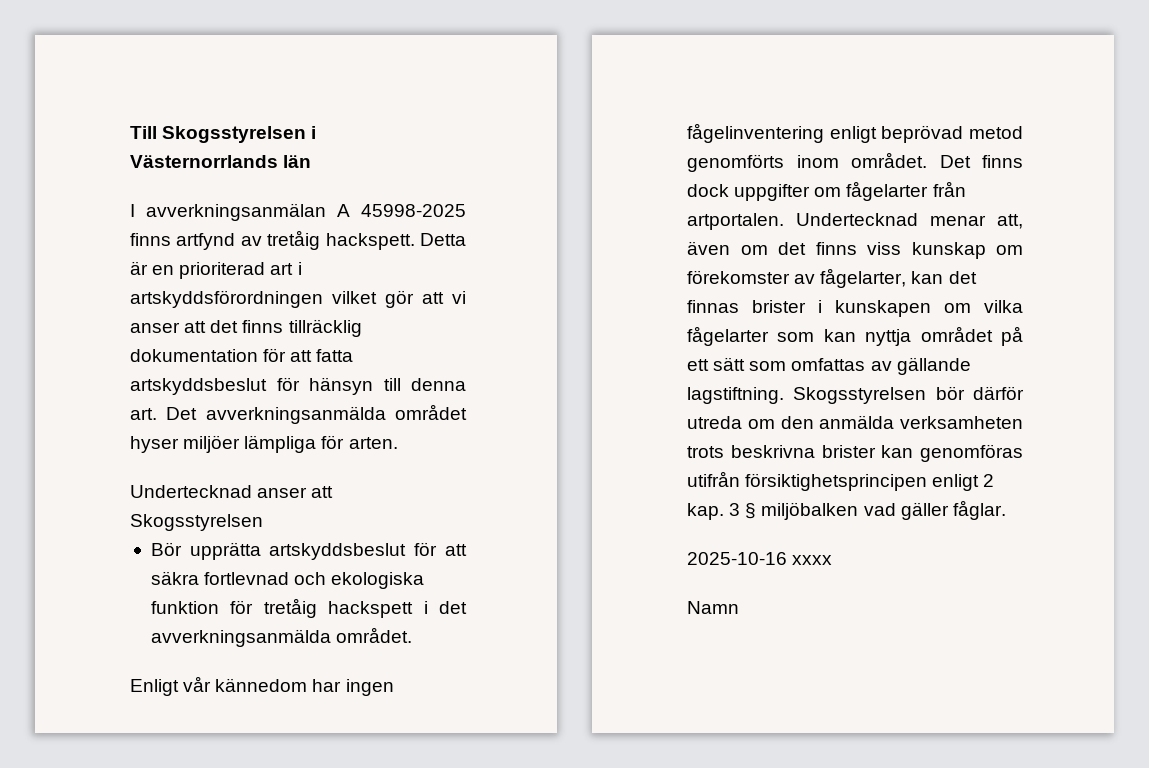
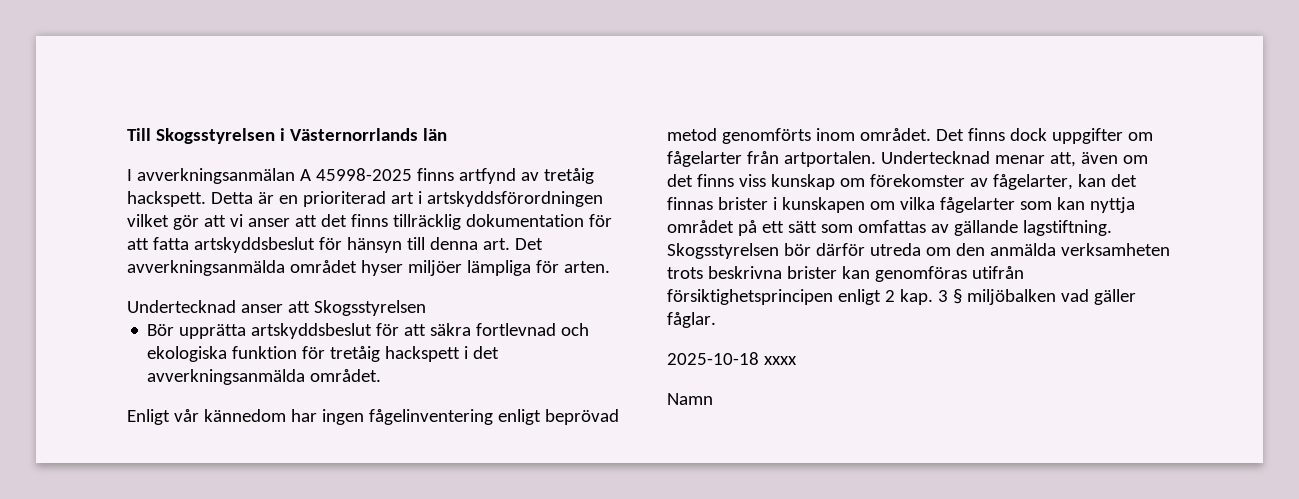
- 2025-10-16 xxxx
+ 2025-10-18 xxxx

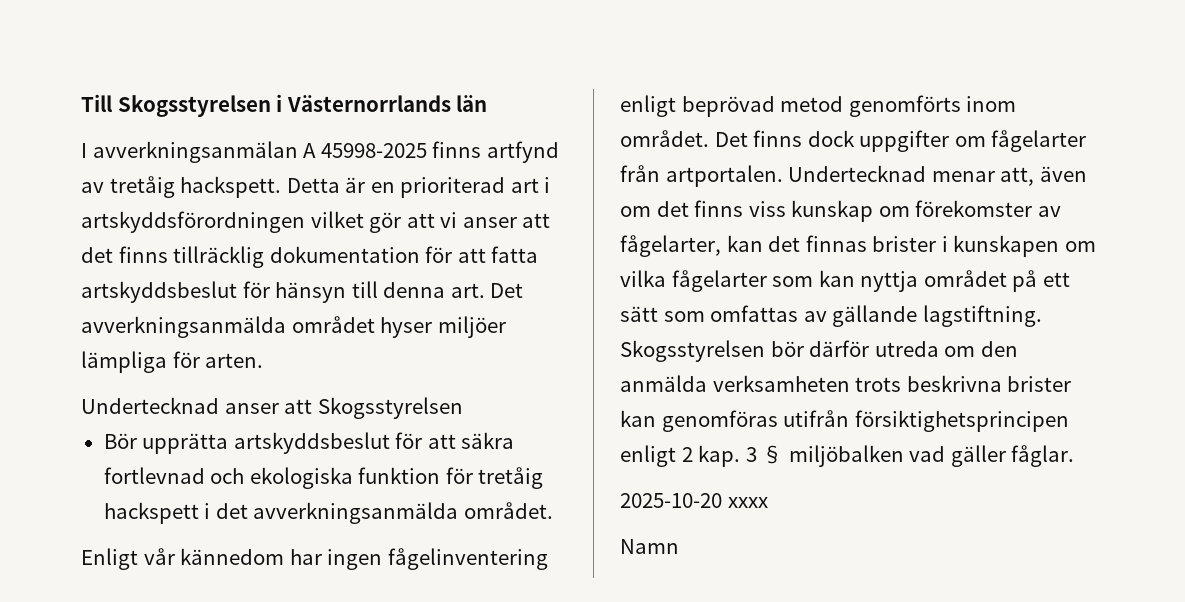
- 2025-10-18 xxxx
+ 2025-10-20 xxxx

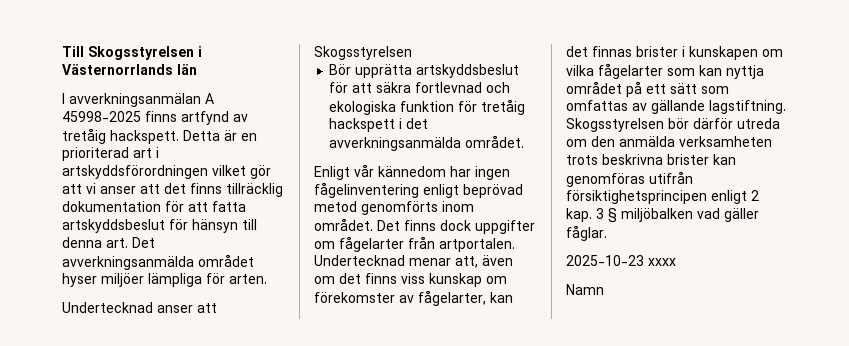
- 2025-10-20 xxxx
+ 2025-10-23 xxxx

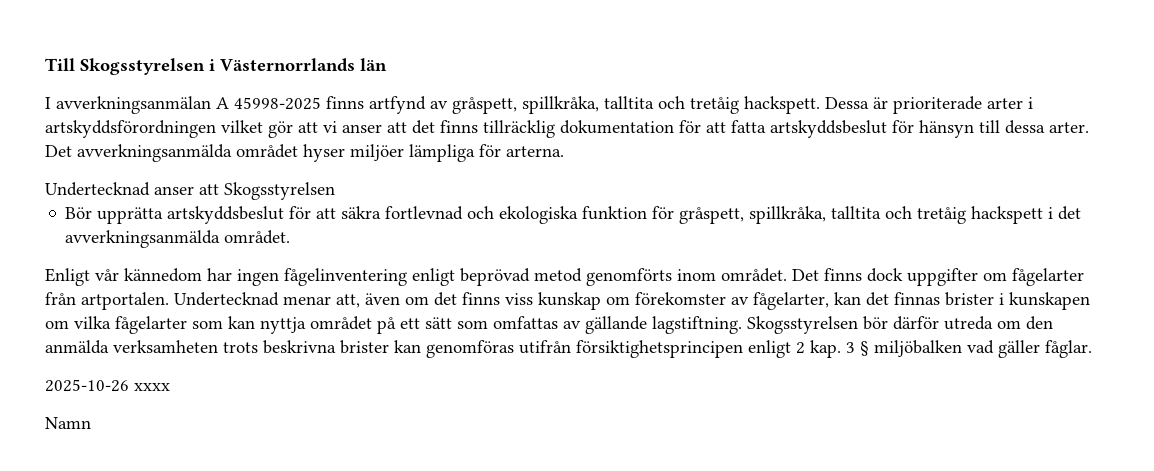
- I avverkningsanmälan A 45998-2025 finns artfynd av tretåig hackspett. Detta är en prioriterad art i artskyddsförordningen vilket gör att vi anser att det finns tillräcklig dokumentation för att fatta artskyddsbeslut för hänsyn till denna art. Det avverkningsanmälda området hyser miljöer lämpliga för arten.
+ I avverkningsanmälan A 45998-2025 finns artfynd av gråspett, spillkråka, talltita och tretåig hackspett. Dessa är prioriterade arter i artskyddsförordningen vilket gör att vi anser att det finns tillräcklig dokumentation för att fatta artskyddsbeslut för hänsyn till dessa arter. Det avverkningsanmälda området hyser miljöer lämpliga för arterna.
- Bör upprätta artskyddsbeslut för att säkra fortlevnad och ekologiska funktion för tretåig hackspett i det avverkningsanmälda området.
+ Bör upprätta artskyddsbeslut för att säkra fortlevnad och ekologiska funktion för gråspett, spillkråka, talltita och tretåig hackspett i det avverkningsanmälda området.
- 2025-10-23 xxxx
+ 2025-10-26 xxxx

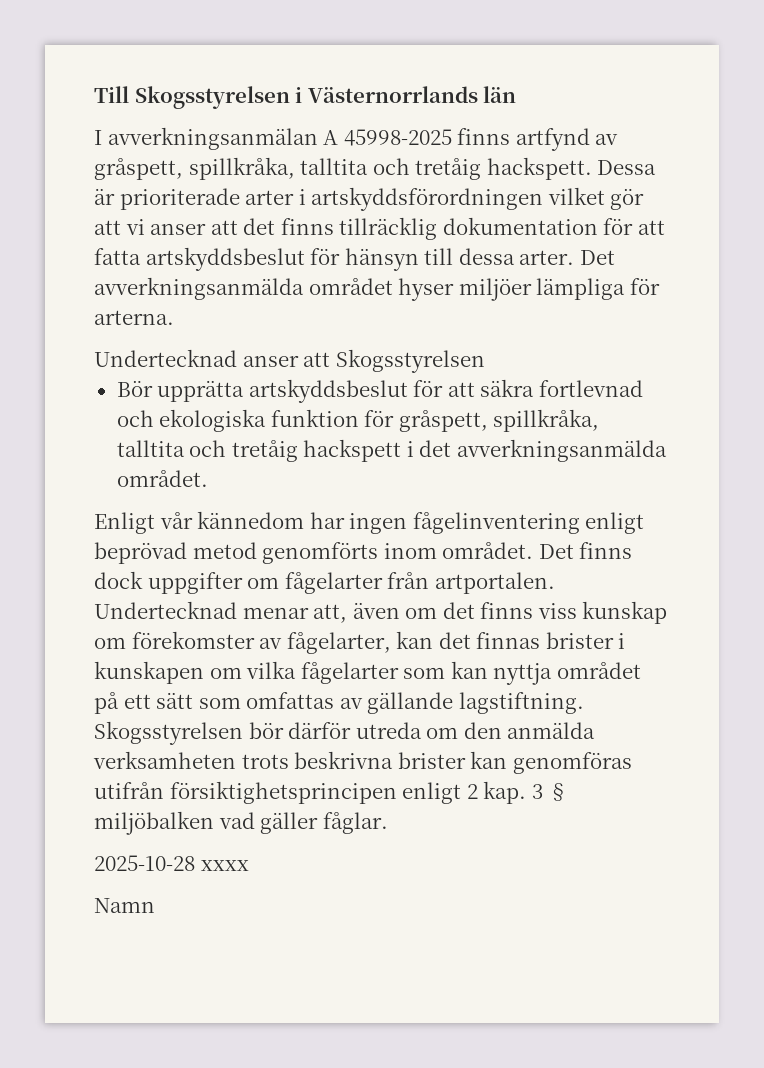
- 2025-10-26 xxxx
+ 2025-10-28 xxxx

